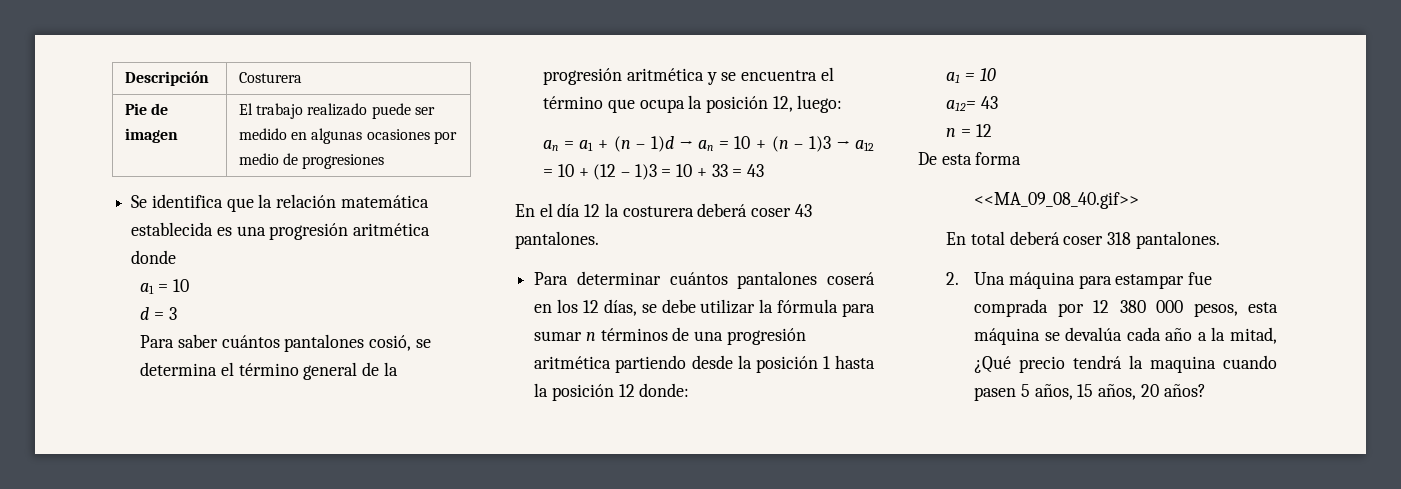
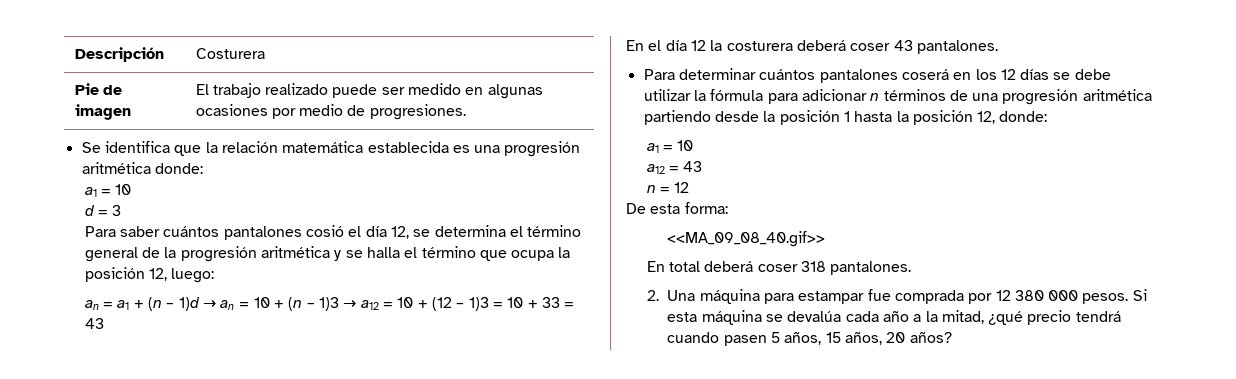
- Pie de imagen | El trabajo realizado puede ser medido en algunas ocasiones por medio de progresiones
+ Pie de imagen | El trabajo realizado puede ser medido en algunas ocasiones por medio de progresiones.
- Se identifica que la relación matemática establecida es una progresión aritmética donde
+ Se identifica que la relación matemática establecida es una progresión aritmética donde:
- Para saber cuántos pantalones cosió, se determina el término general de la progresión aritmética y se encuentra el término que ocupa la posición 12, luego:
+ Para saber cuántos pantalones cosió el día 12, se determina el término general de la progresión aritmética y se halla el término que ocupa la posición 12, luego:
- Para determinar cuántos pantalones coserá en los 12 días, se debe utilizar la fórmula para sumar n términos de una progresión aritmética partiendo desde la posición 1 hasta la posición 12 donde:
+ Para determinar cuántos pantalones coserá en los 12 días se debe utilizar la fórmula para adicionar n términos de una progresión aritmética partiendo desde la posición 1 hasta la posición 12, donde:
  a1 = 10
- a12= 43
+ a12 = 43
- De esta forma
+ De esta forma:
- 2. Una máquina para estampar fue comprada por 12 380 000 pesos, esta máquina se devalúa cada año a la mitad, ¿Qué precio tendrá la maquina cuando pasen 5 años, 15 años, 20 años?
+ 2. Una máquina para estampar fue comprada por 12 380 000 pesos. Si esta máquina se devalúa cada año a la mitad, ¿qué precio tendrá cuando pasen 5 años, 15 años, 20 años?

